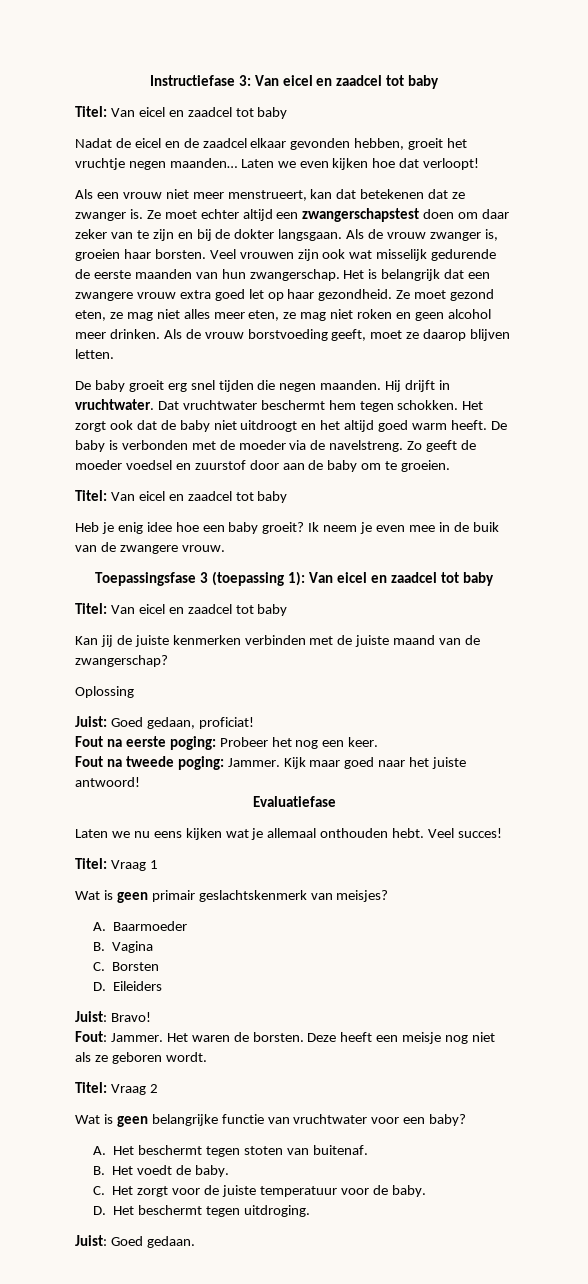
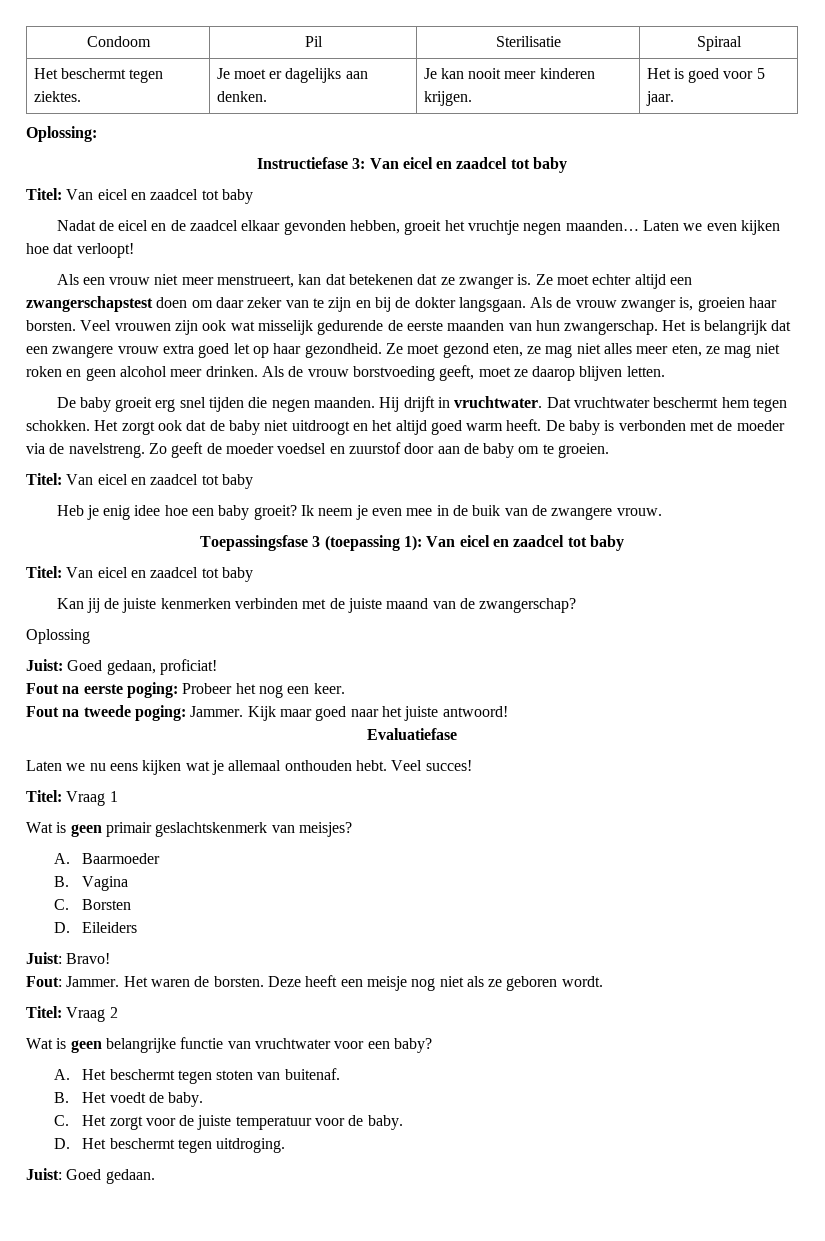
+ Condoom | Pil | Sterilisatie | Spiraal
+ Het beschermt tegen ziektes. | Je moet er dagelijks aan denken. | Je kan nooit meer kinderen krijgen. | Het is goed voor 5 jaar.
+ Oplossing:

